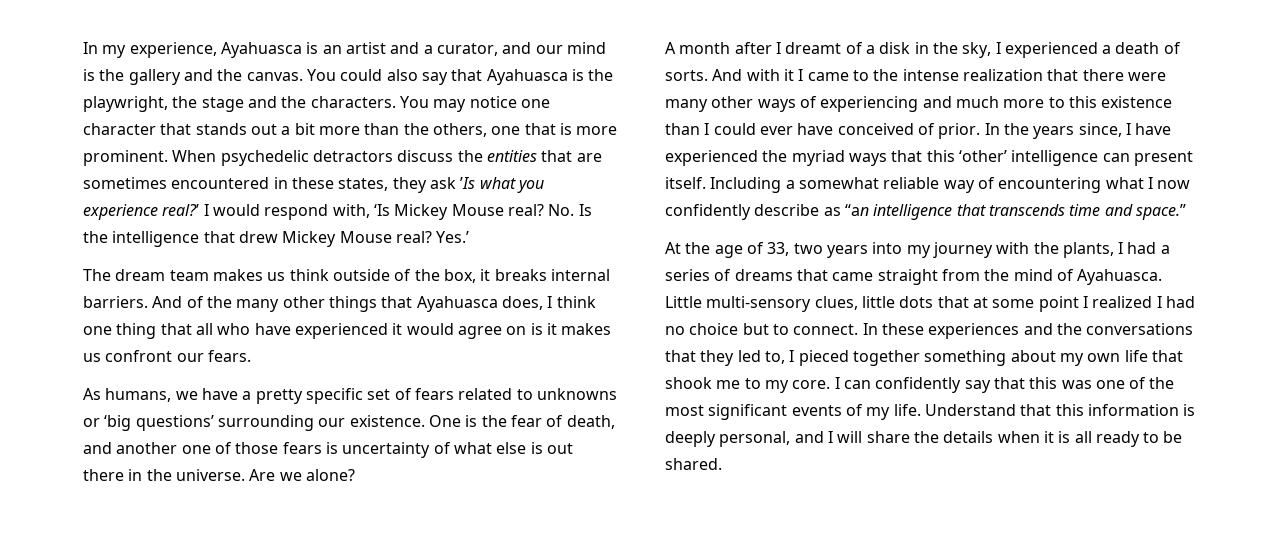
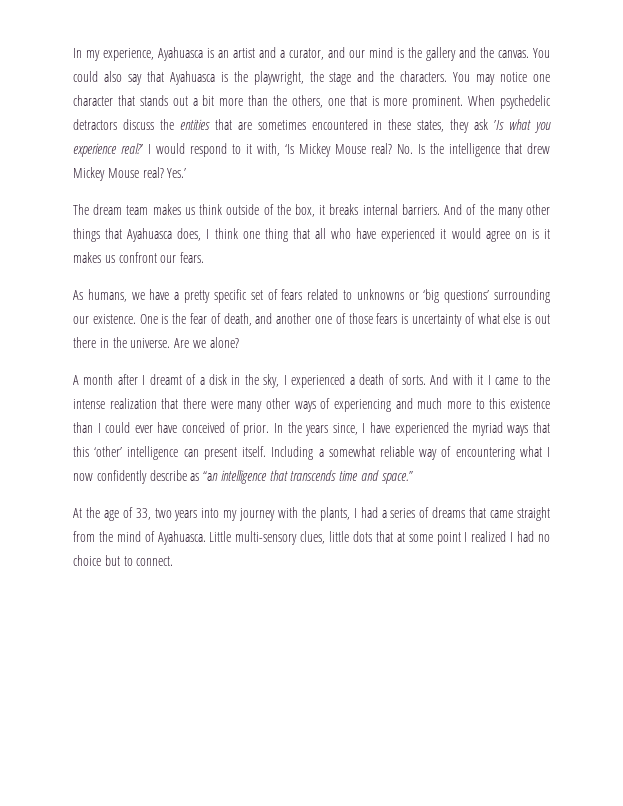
- I would respond with, ‘Is Mickey Mouse real?
+ I would respond to it with, ‘Is Mickey Mouse real?
- In these experiences and the conversations that they led to, I pieced together something about my own life that shook me to my core. I can confidently say that this was one of the most significant events of my life. Understand that this information is deeply personal, and I will share the details when it is all ready to be shared.

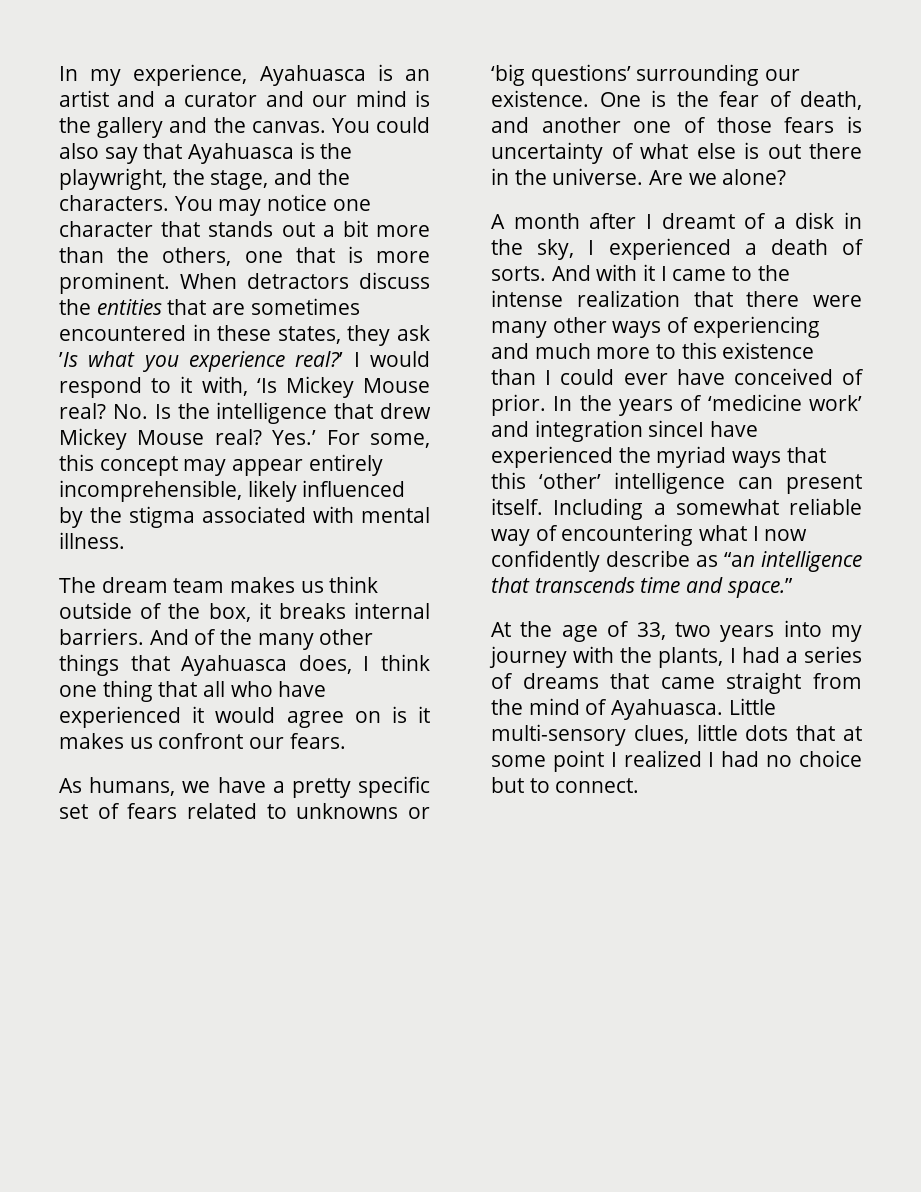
- In my experience, Ayahuasca is an artist and a curator, and our mind is the gallery and the canvas.
+ In my experience, Ayahuasca is an artist and a curator and our mind is the gallery and the canvas.
- You could also say that Ayahuasca is the playwright, the stage and the characters.
+ You could also say that Ayahuasca is the playwright, the stage, and the characters.
- When psychedelic detractors discuss the entities that are sometimes encountered in these states, they ask ’Is what you experience real?’
+ When detractors discuss the entities that are sometimes encountered in these states, they ask ’Is what you experience real?’
- Yes.’
+ Yes.’ For some, this concept may appear entirely incomprehensible, likely influenced by the stigma associated with mental illness.
- In the years since, I have experienced the myriad ways that this ‘other’ intelligence can present itself.
+ In the years of ‘medicine work’ and integration sinceI have experienced the myriad ways that this ‘other’ intelligence can present itself.

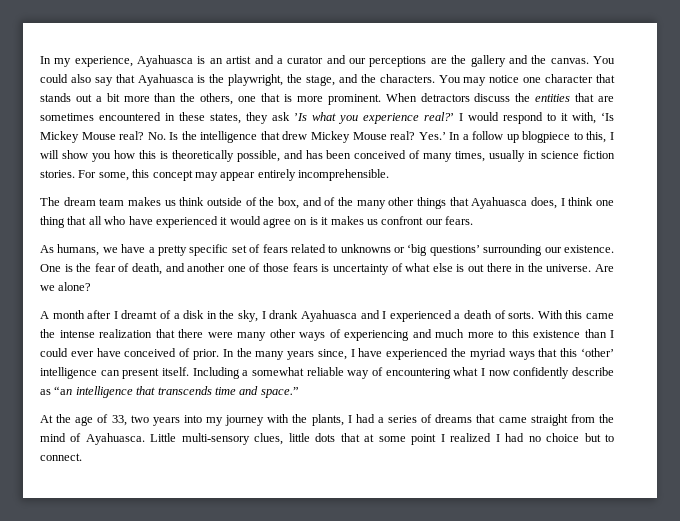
- In my experience, Ayahuasca is an artist and a curator and our mind is the gallery and the canvas.
+ In my experience, Ayahuasca is an artist and a curator and our perceptions are the gallery and the canvas.
- Yes.’ For some, this concept may appear entirely incomprehensible, likely influenced by the stigma associated with mental illness.
+ Yes.’ In a follow up blogpiece to this, I will show you how this is theoretically possible, and has been conceived of many times, usually in science fiction stories. For some, this concept may appear entirely incomprehensible.
- The dream team makes us think outside of the box, it breaks internal barriers. And of the many other things that Ayahuasca does, I think one thing that all who have experienced it would agree on is it makes us confront our fears.
+ The dream team makes us think outside of the box, and of the many other things that Ayahuasca does, I think one thing that all who have experienced it would agree on is it makes us confront our fears.
- A month after I dreamt of a disk in the sky, I experienced a death of sorts.
+ A month after I dreamt of a disk in the sky, I drank Ayahuasca and I experienced a death of sorts.
- And with it I came to the intense realization that there were many other ways of experiencing and much more to this existence than I could ever have conceived of prior.
+ With this came the intense realization that there were many other ways of experiencing and much more to this existence than I could ever have conceived of prior.
- In the years of ‘medicine work’ and integration sinceI have experienced the myriad ways that this ‘other’ intelligence can present itself.
+ In the many years since, I have experienced the myriad ways that this ‘other’ intelligence can present itself.

